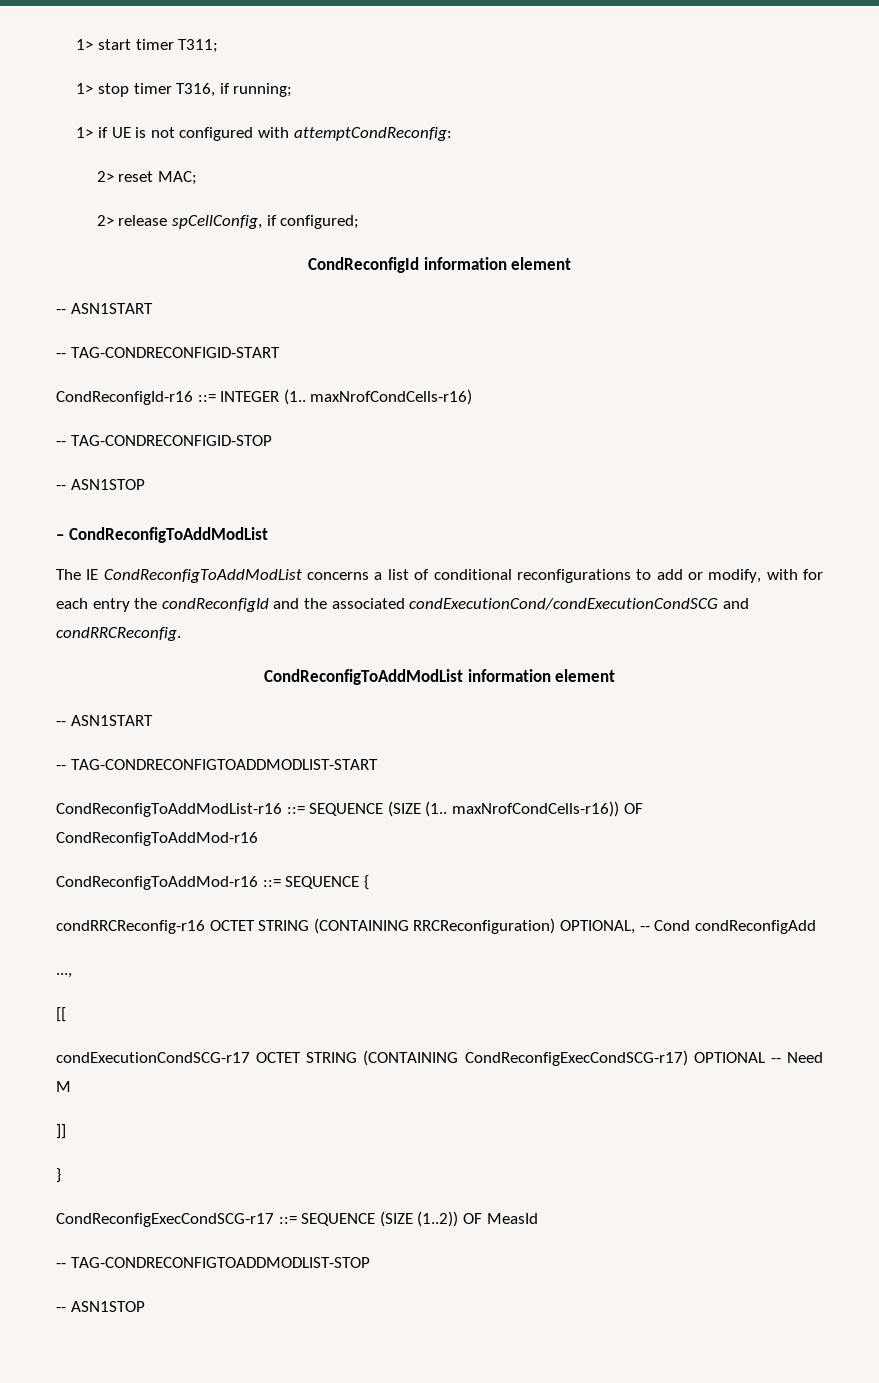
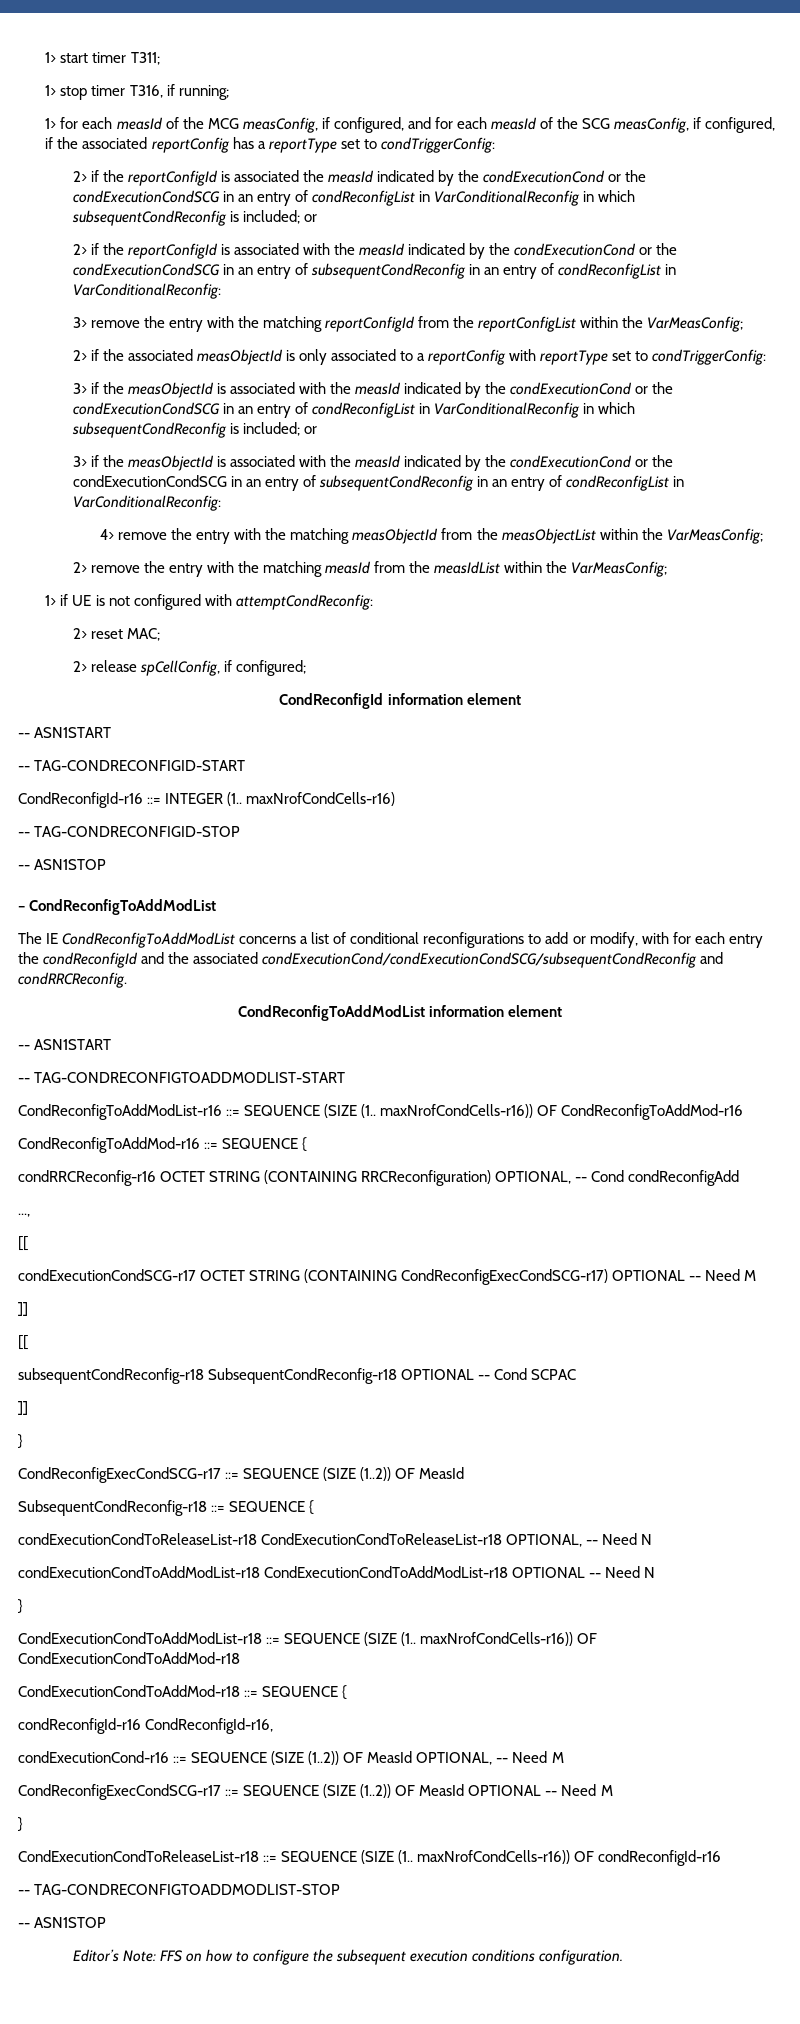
+ 1> for each measId of the MCG measConfig, if configured, and for each measId of the SCG measConfig, if configured, if the associated reportConfig has a reportType set to condTriggerConfig:
+ 2> if the reportConfigId is associated the measId indicated by the condExecutionCond or the condExecutionCondSCG in an entry of condReconfigList in VarConditionalReconfig in which subsequentCondReconfig is included; or
+ 2> if the reportConfigId is associated with the measId indicated by the condExecutionCond or the condExecutionCondSCG in an entry of subsequentCondReconfig in an entry of condReconfigList in VarConditionalReconfig:
+ 3> remove the entry with the matching reportConfigId from the reportConfigList within the VarMeasConfig;
+ 2> if the associated measObjectId is only associated to a reportConfig with reportType set to condTriggerConfig:
+ 3> if the measObjectId is associated with the measId indicated by the condExecutionCond or the condExecutionCondSCG in an entry of condReconfigList in VarConditionalReconfig in which subsequentCondReconfig is included; or
+ 3> if the measObjectId is associated with the measId indicated by the condExecutionCond or the condExecutionCondSCG in an entry of subsequentCondReconfig in an entry of condReconfigList in VarConditionalReconfig:
+ 4> remove the entry with the matching measObjectId from the measObjectList within the VarMeasConfig;
+ 2> remove the entry with the matching measId from the measIdList within the VarMeasConfig;
- The IE CondReconfigToAddModList concerns a list of conditional reconfigurations to add or modify, with for each entry the condReconfigId and the associated condExecutionCond/condExecutionCondSCG and condRRCReconfig.
+ The IE CondReconfigToAddModList concerns a list of conditional reconfigurations to add or modify, with for each entry the condReconfigId and the associated condExecutionCond/condExecutionCondSCG/subsequentCondReconfig and condRRCReconfig.
  condExecutionCondSCG-r17 OCTET STRING (CONTAINING CondReconfigExecCondSCG-r17) OPTIONAL -- Need M
+ ]]
+ [[
+ subsequentCondReconfig-r18 SubsequentCondReconfig-r18 OPTIONAL -- Cond SCPAC
+ SubsequentCondReconfig-r18 ::= SEQUENCE {
+ condExecutionCondToReleaseList-r18 CondExecutionCondToReleaseList-r18 OPTIONAL, -- Need N
+ condExecutionCondToAddModList-r18 CondExecutionCondToAddModList-r18 OPTIONAL -- Need N
+ }
+ CondExecutionCondToAddModList-r18 ::= SEQUENCE (SIZE (1.. maxNrofCondCells-r16)) OF CondExecutionCondToAddMod-r18
+ CondExecutionCondToAddMod-r18 ::= SEQUENCE {
+ condReconfigId-r16 CondReconfigId-r16,
+ condExecutionCond-r16 ::= SEQUENCE (SIZE (1..2)) OF MeasId OPTIONAL, -- Need M
+ CondReconfigExecCondSCG-r17 ::= SEQUENCE (SIZE (1..2)) OF MeasId OPTIONAL -- Need M
+ }
+ CondExecutionCondToReleaseList-r18 ::= SEQUENCE (SIZE (1.. maxNrofCondCells-r16)) OF condReconfigId-r16
  -- TAG-CONDRECONFIGTOADDMODLIST-STOP
  -- ASN1STOP
+ Editor’s Note: FFS on how to configure the subsequent execution conditions configuration.

